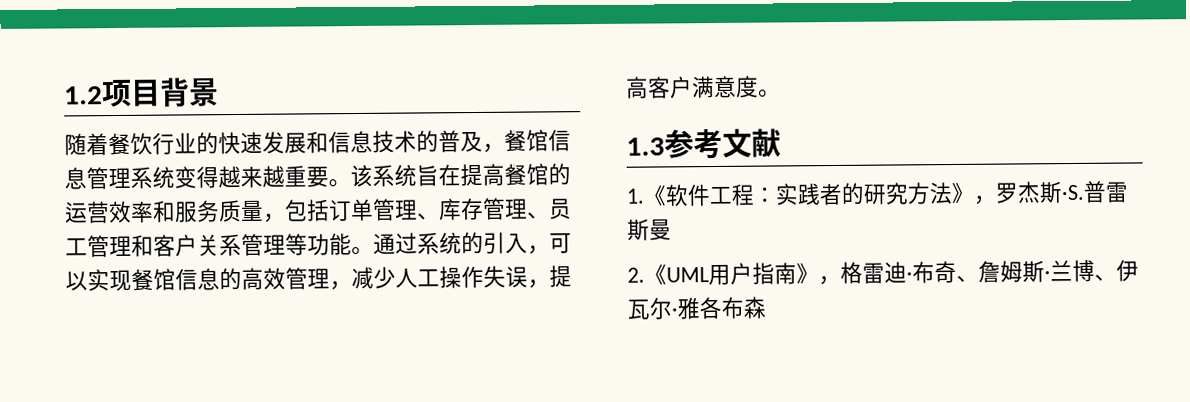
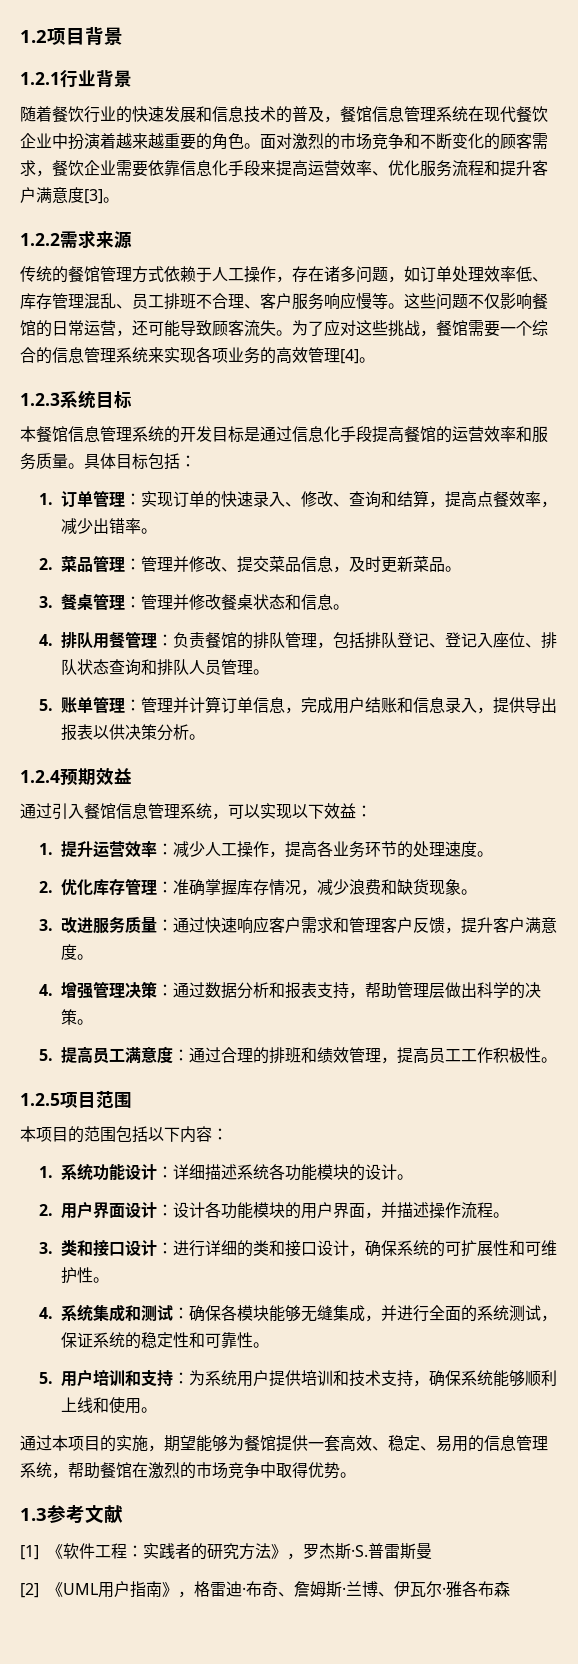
+ 1.2.1行业背景
- 随着餐饮行业的快速发展和信息技术的普及，餐馆信息管理系统变得越来越重要。该系统旨在提高餐馆的运营效率和服务质量，包括订单管理、库存管理、员工管理和客户关系管理等功能。通过系统的引入，可以实现餐馆信息的高效管理，减少人工操作失误，提高客户满意度。
+ 随着餐饮行业的快速发展和信息技术的普及，餐馆信息管理系统在现代餐饮企业中扮演着越来越重要的角色。面对激烈的市场竞争和不断变化的顾客需求，餐饮企业需要依靠信息化手段来提高运营效率、优化服务流程和提升客户满意度[3]。
+ 1.2.2需求来源
+ 传统的餐馆管理方式依赖于人工操作，存在诸多问题，如订单处理效率低、库存管理混乱、员工排班不合理、客户服务响应慢等。这些问题不仅影响餐馆的日常运营，还可能导致顾客流失。为了应对这些挑战，餐馆需要一个综合的信息管理系统来实现各项业务的高效管理[4]。
+ 1.2.3系统目标
+ 本餐馆信息管理系统的开发目标是通过信息化手段提高餐馆的运营效率和服务质量。具体目标包括：
+ 1.订单管理：实现订单的快速录入、修改、查询和结算，提高点餐效率，减少出错率。
+ 2.菜品管理：管理并修改、提交菜品信息，及时更新菜品。
+ 3.餐桌管理：管理并修改餐桌状态和信息。
+ 4.排队用餐管理：负责餐馆的排队管理，包括排队登记、登记入座位、排队状态查询和排队人员管理。
+ 5.账单管理：管理并计算订单信息，完成用户结账和信息录入，提供导出报表以供决策分析。
+ 1.2.4预期效益
+ 通过引入餐馆信息管理系统，可以实现以下效益：
+ 1.提升运营效率：减少人工操作，提高各业务环节的处理速度。
+ 2.优化库存管理：准确掌握库存情况，减少浪费和缺货现象。
+ 3.改进服务质量：通过快速响应客户需求和管理客户反馈，提升客户满意度。
+ 4.增强管理决策：通过数据分析和报表支持，帮助管理层做出科学的决策。
+ 5.提高员工满意度：通过合理的排班和绩效管理，提高员工工作积极性。
+ 1.2.5项目范围
+ 本项目的范围包括以下内容：
+ 1.系统功能设计：详细描述系统各功能模块的设计。
+ 2.用户界面设计：设计各功能模块的用户界面，并描述操作流程。
+ 3.类和接口设计：进行详细的类和接口设计，确保系统的可扩展性和可维护性。
+ 4.系统集成和测试：确保各模块能够无缝集成，并进行全面的系统测试，保证系统的稳定性和可靠性。
+ 5.用户培训和支持：为系统用户提供培训和技术支持，确保系统能够顺利上线和使用。
+ 通过本项目的实施，期望能够为餐馆提供一套高效、稳定、易用的信息管理系统，帮助餐馆在激烈的市场竞争中取得优势。
- 1.《软件工程：实践者的研究方法》，罗杰斯·S.
+ [1]《软件工程：实践者的研究方法》，罗杰斯·S.
- 2.《UML用户指南》，格雷迪·布奇、詹姆斯·兰博、伊瓦尔·雅各布森
+ [2]《UML用户指南》，格雷迪·布奇、詹姆斯·兰博、伊瓦尔·雅各布森

